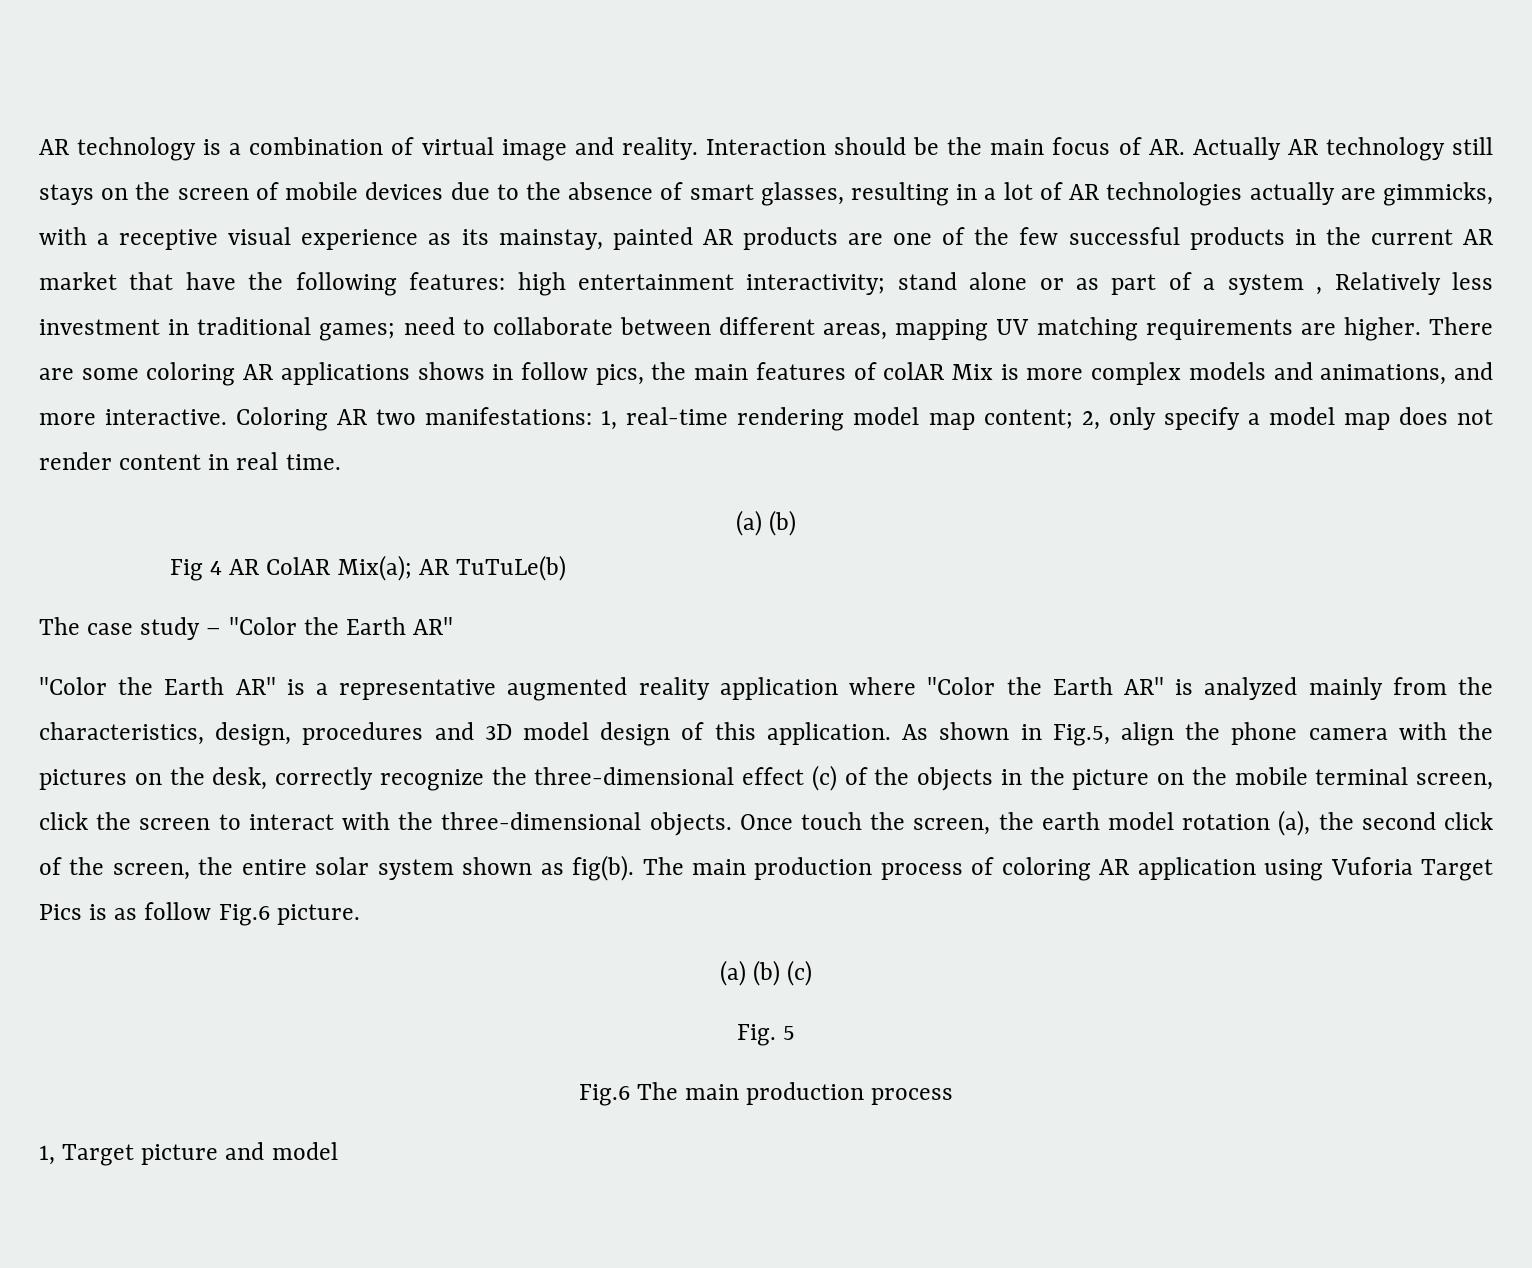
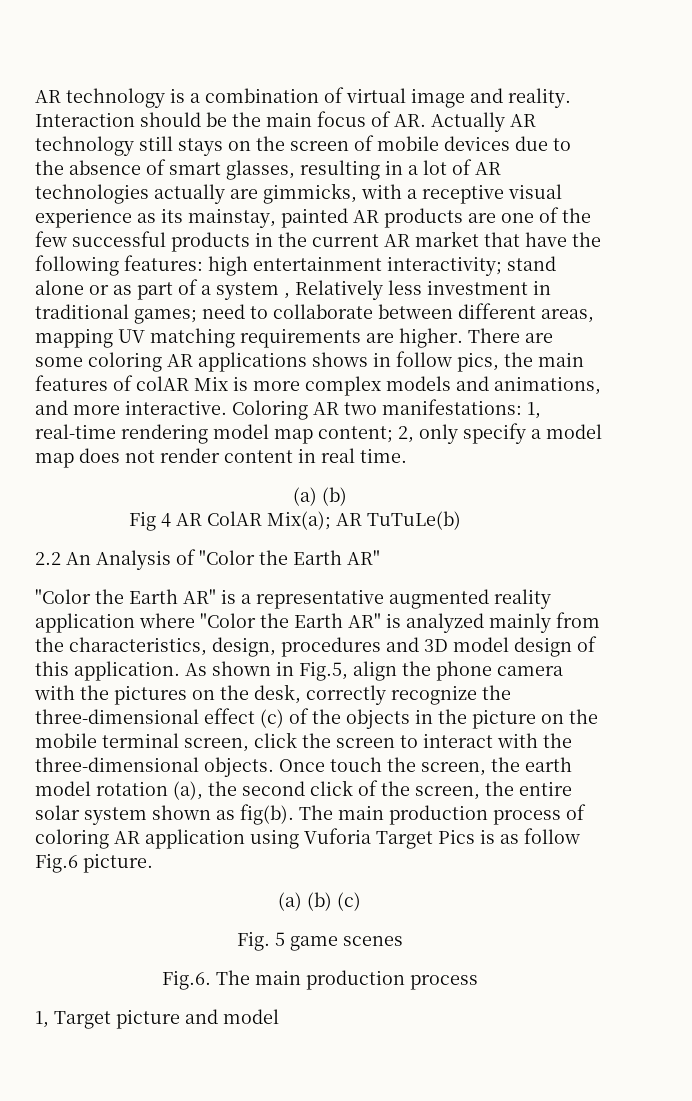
- The case study – "Color the Earth AR"
+ 2.2 An Analysis of "Color the Earth AR"
- Fig. 5
- Fig.6 The main production process
+ Fig. 5 game scenes
+ Fig.6. The main production process

